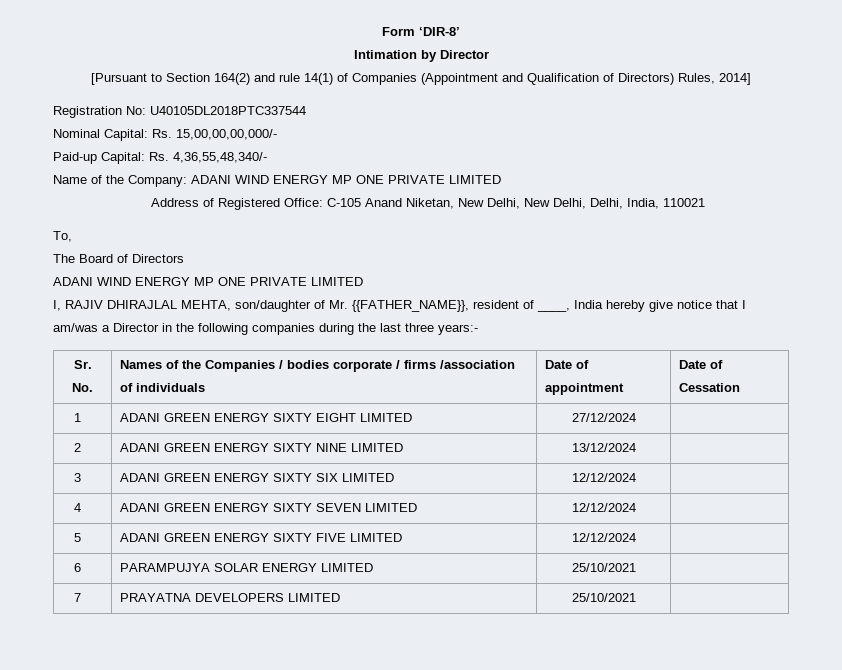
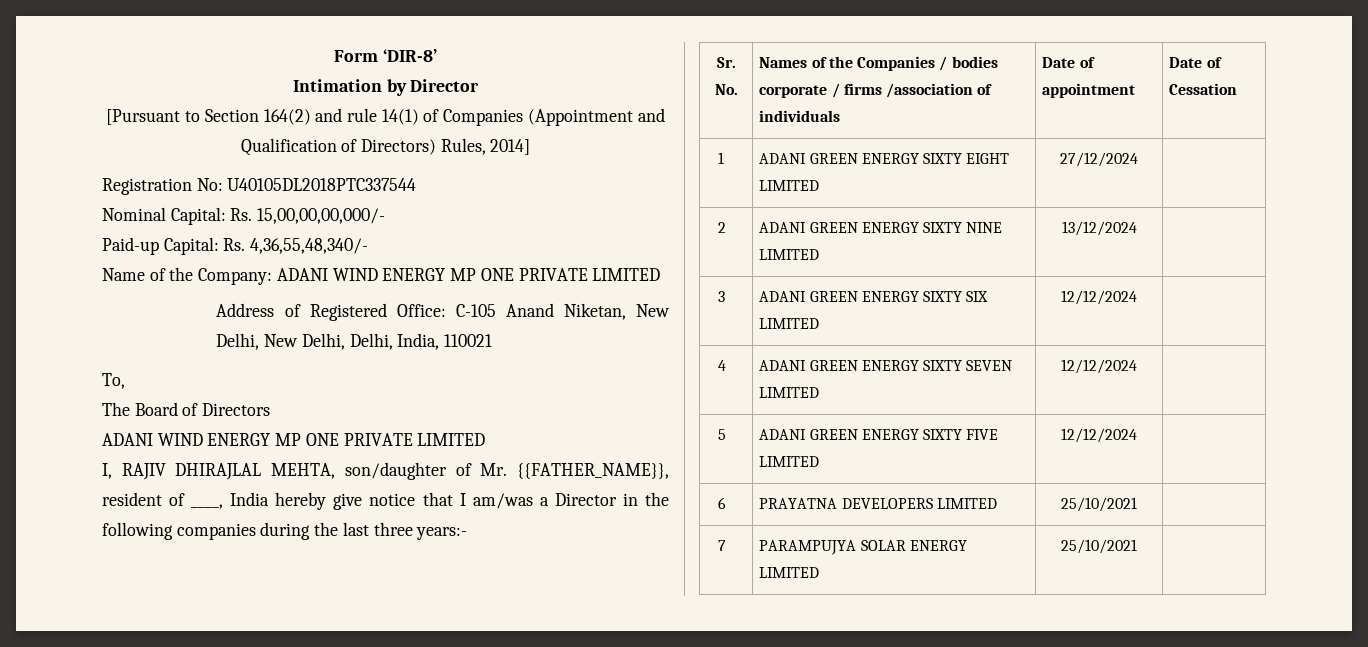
- 6 | PARAMPUJYA SOLAR ENERGY LIMITED | 25/10/2021 |
+ 6 | PRAYATNA DEVELOPERS LIMITED | 25/10/2021 |
+ 7 | PARAMPUJYA SOLAR ENERGY LIMITED | 25/10/2021 |
- 7 | PRAYATNA DEVELOPERS LIMITED | 25/10/2021 |

